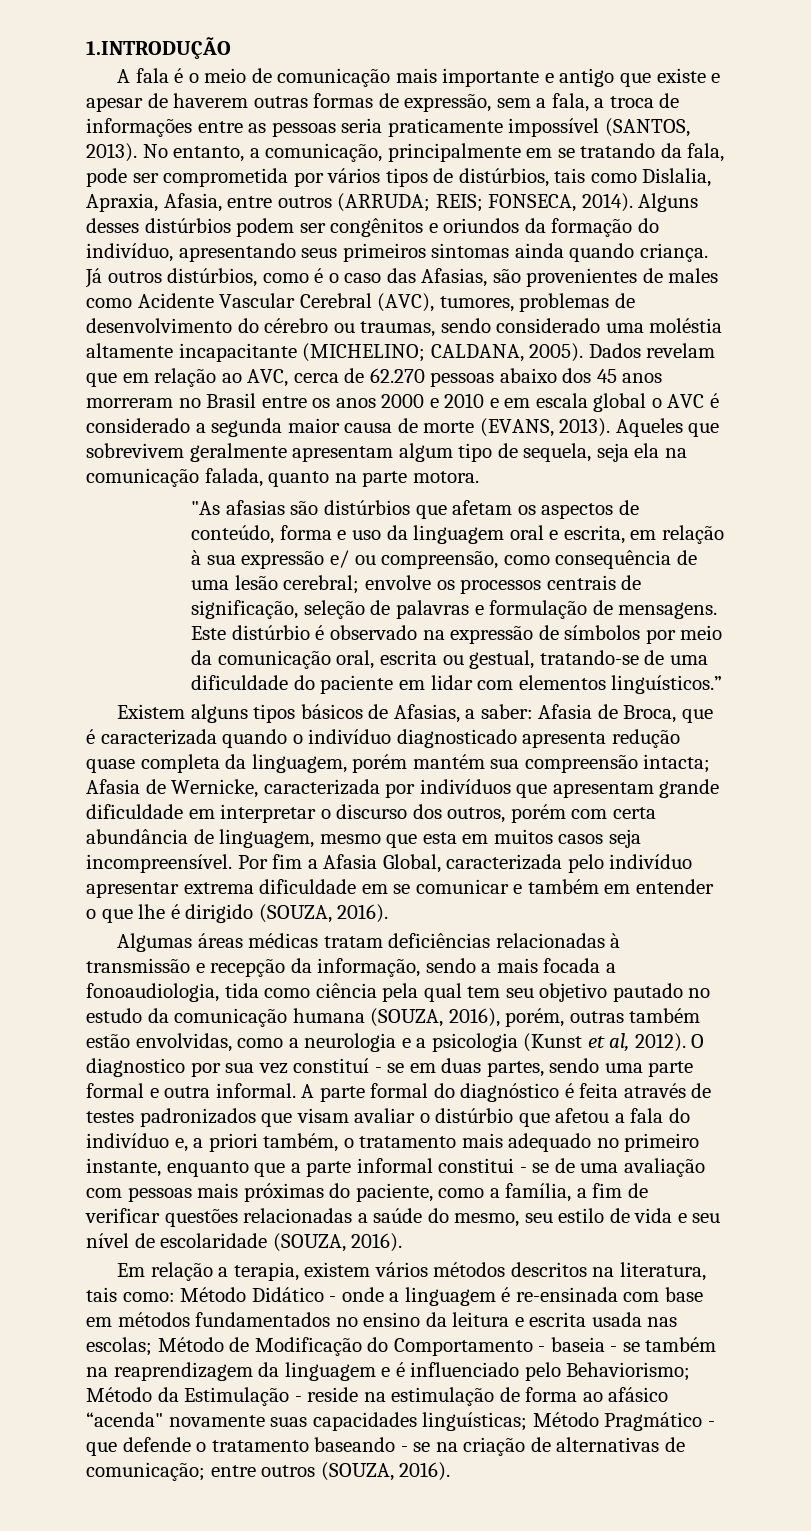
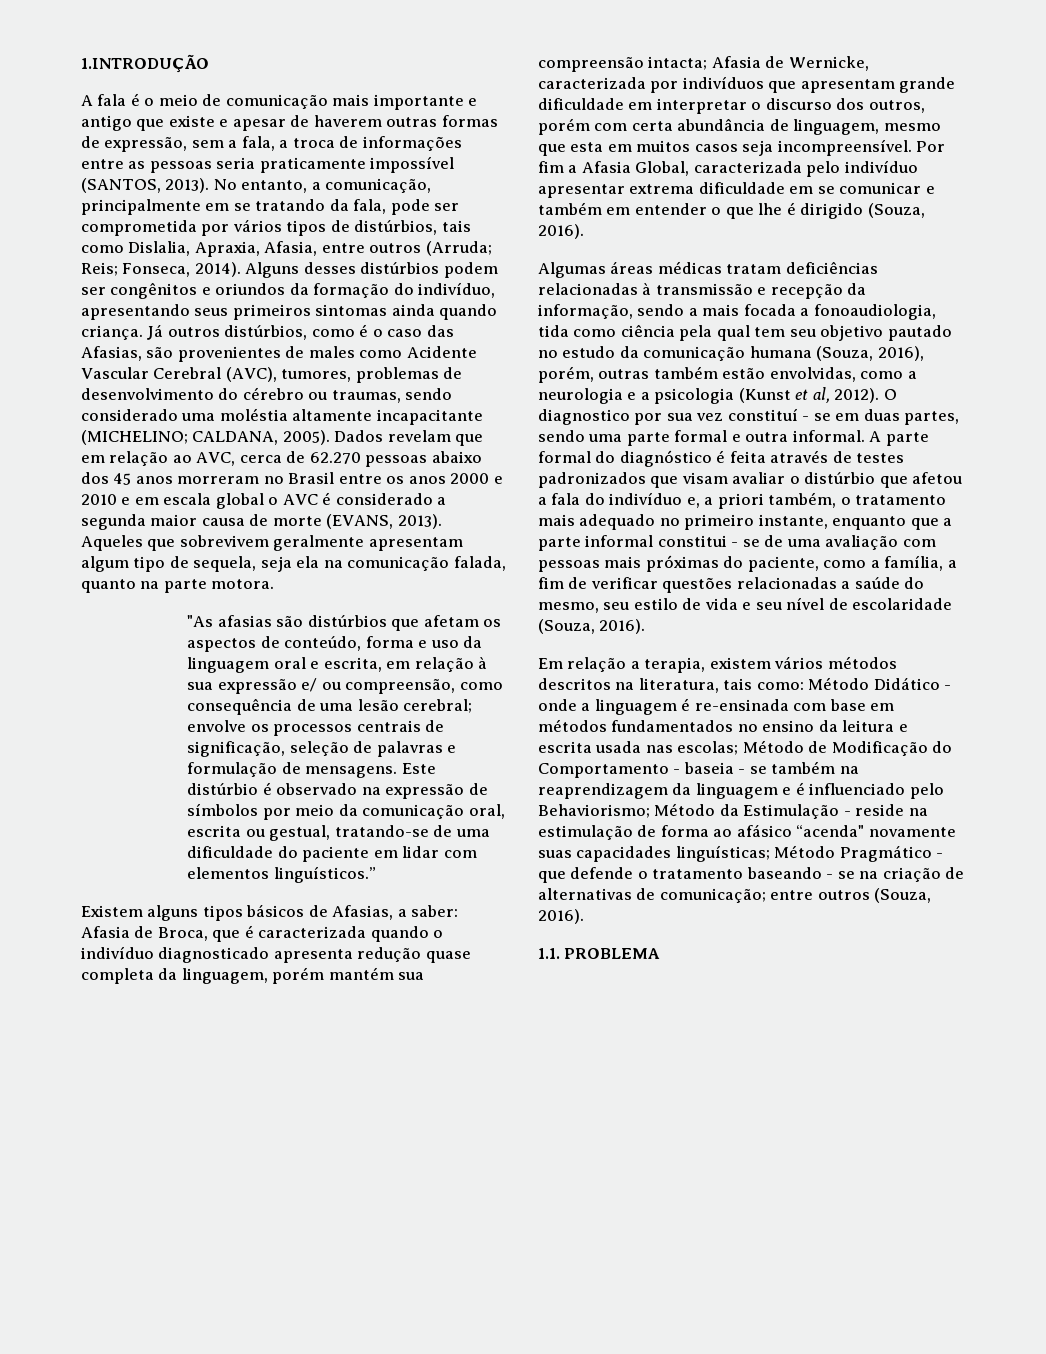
- No entanto, a comunicação, principalmente em se tratando da fala, pode ser comprometida por vários tipos de distúrbios, tais como Dislalia, Apraxia, Afasia, entre outros (ARRUDA; REIS; FONSECA, 2014).
+ No entanto, a comunicação, principalmente em se tratando da fala, pode ser comprometida por vários tipos de distúrbios, tais como Dislalia, Apraxia, Afasia, entre outros (Arruda; Reis; Fonseca, 2014).
- Por fim a Afasia Global, caracterizada pelo indivíduo apresentar extrema dificuldade em se comunicar e também em entender o que lhe é dirigido (SOUZA, 2016).
+ Por fim a Afasia Global, caracterizada pelo indivíduo apresentar extrema dificuldade em se comunicar e também em entender o que lhe é dirigido (Souza, 2016).
- Algumas áreas médicas tratam deficiências relacionadas à transmissão e recepção da informação, sendo a mais focada a fonoaudiologia, tida como ciência pela qual tem seu objetivo pautado no estudo da comunicação humana (SOUZA, 2016), porém, outras também estão envolvidas, como a neurologia e a psicologia (Kunst et al, 2012).
+ Algumas áreas médicas tratam deficiências relacionadas à transmissão e recepção da informação, sendo a mais focada a fonoaudiologia, tida como ciência pela qual tem seu objetivo pautado no estudo da comunicação humana (Souza, 2016), porém, outras também estão envolvidas, como a neurologia e a psicologia (Kunst et al, 2012).
- A parte formal do diagnóstico é feita através de testes padronizados que visam avaliar o distúrbio que afetou a fala do indivíduo e, a priori também, o tratamento mais adequado no primeiro instante, enquanto que a parte informal constitui - se de uma avaliação com pessoas mais próximas do paciente, como a família, a fim de verificar questões relacionadas a saúde do mesmo, seu estilo de vida e seu nível de escolaridade (SOUZA, 2016).
+ A parte formal do diagnóstico é feita através de testes padronizados que visam avaliar o distúrbio que afetou a fala do indivíduo e, a priori também, o tratamento mais adequado no primeiro instante, enquanto que a parte informal constitui - se de uma avaliação com pessoas mais próximas do paciente, como a família, a fim de verificar questões relacionadas a saúde do mesmo, seu estilo de vida e seu nível de escolaridade (Souza, 2016).
- entre outros (SOUZA, 2016).
+ entre outros (Souza, 2016).
+ 1.1. PROBLEMA

